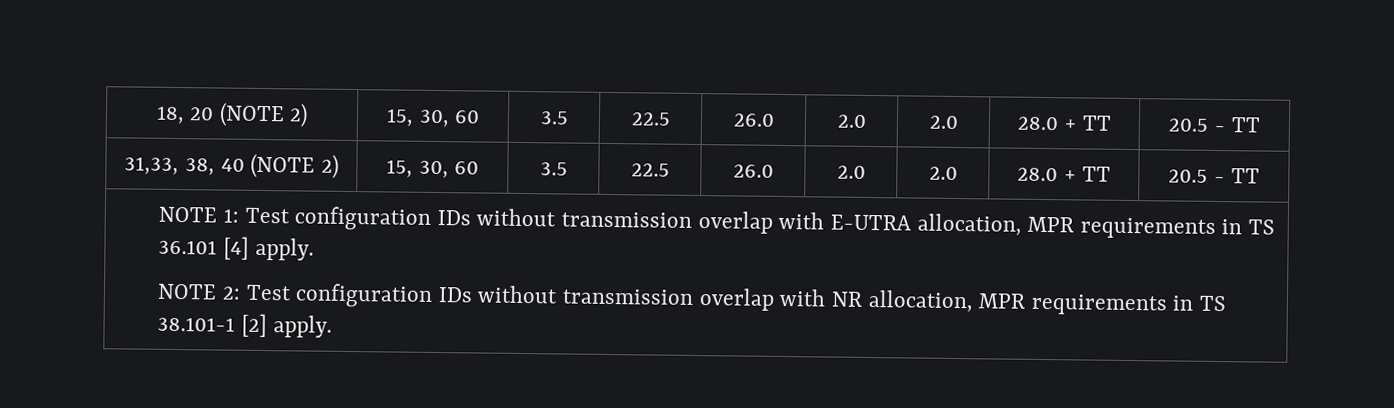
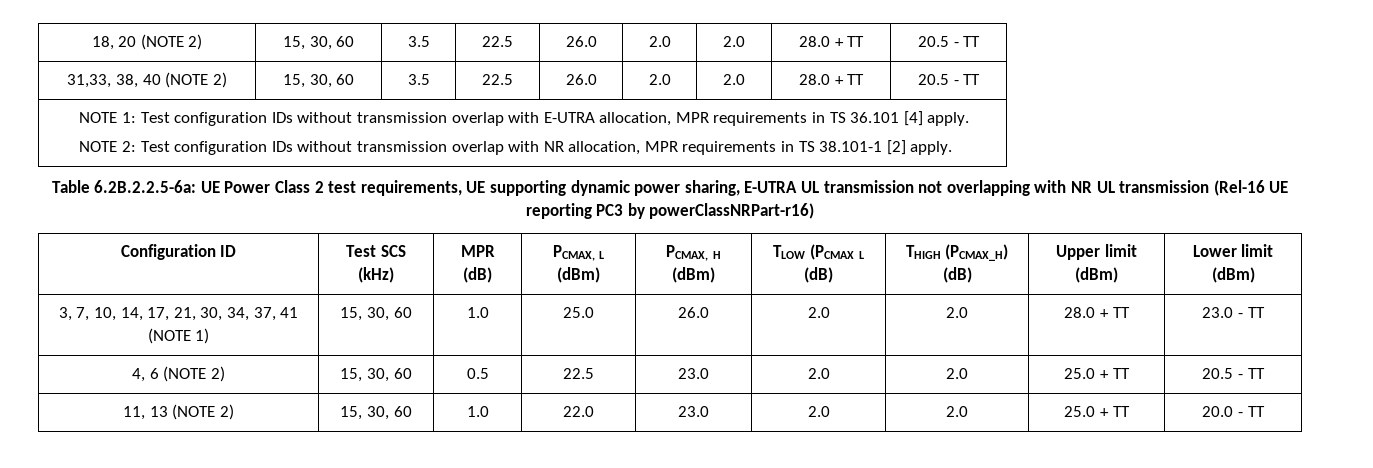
+ Table 6.2B.2.2.5-6a: UE Power Class 2 test requirements, UE supporting dynamic power sharing, E-UTRA UL transmission not overlapping with NR UL transmission (Rel-16 UE reporting PC3 by powerClassNRPart-r16)
+ Configuration ID | Test SCS (kHz) | MPR (dB) | PCMAX, L (dBm) | PCMAX, H (dBm) | TLOW (PCMAX L (dB) | THIGH (PCMAX_H) (dB) | Upper limit (dBm) | Lower limit (dBm)
+ 3, 7, 10, 14, 17, 21, 30, 34, 37, 41 (NOTE 1) | 15, 30, 60 | 1.0 | 25.0 | 26.0 | 2.0 | 2.0 | 28.0 + TT | 23.0 - TT
+ 4, 6 (NOTE 2) | 15, 30, 60 | 0.5 | 22.5 | 23.0 | 2.0 | 2.0 | 25.0 + TT | 20.5 - TT
+ 11, 13 (NOTE 2) | 15, 30, 60 | 1.0 | 22.0 | 23.0 | 2.0 | 2.0 | 25.0 + TT | 20.0 - TT

